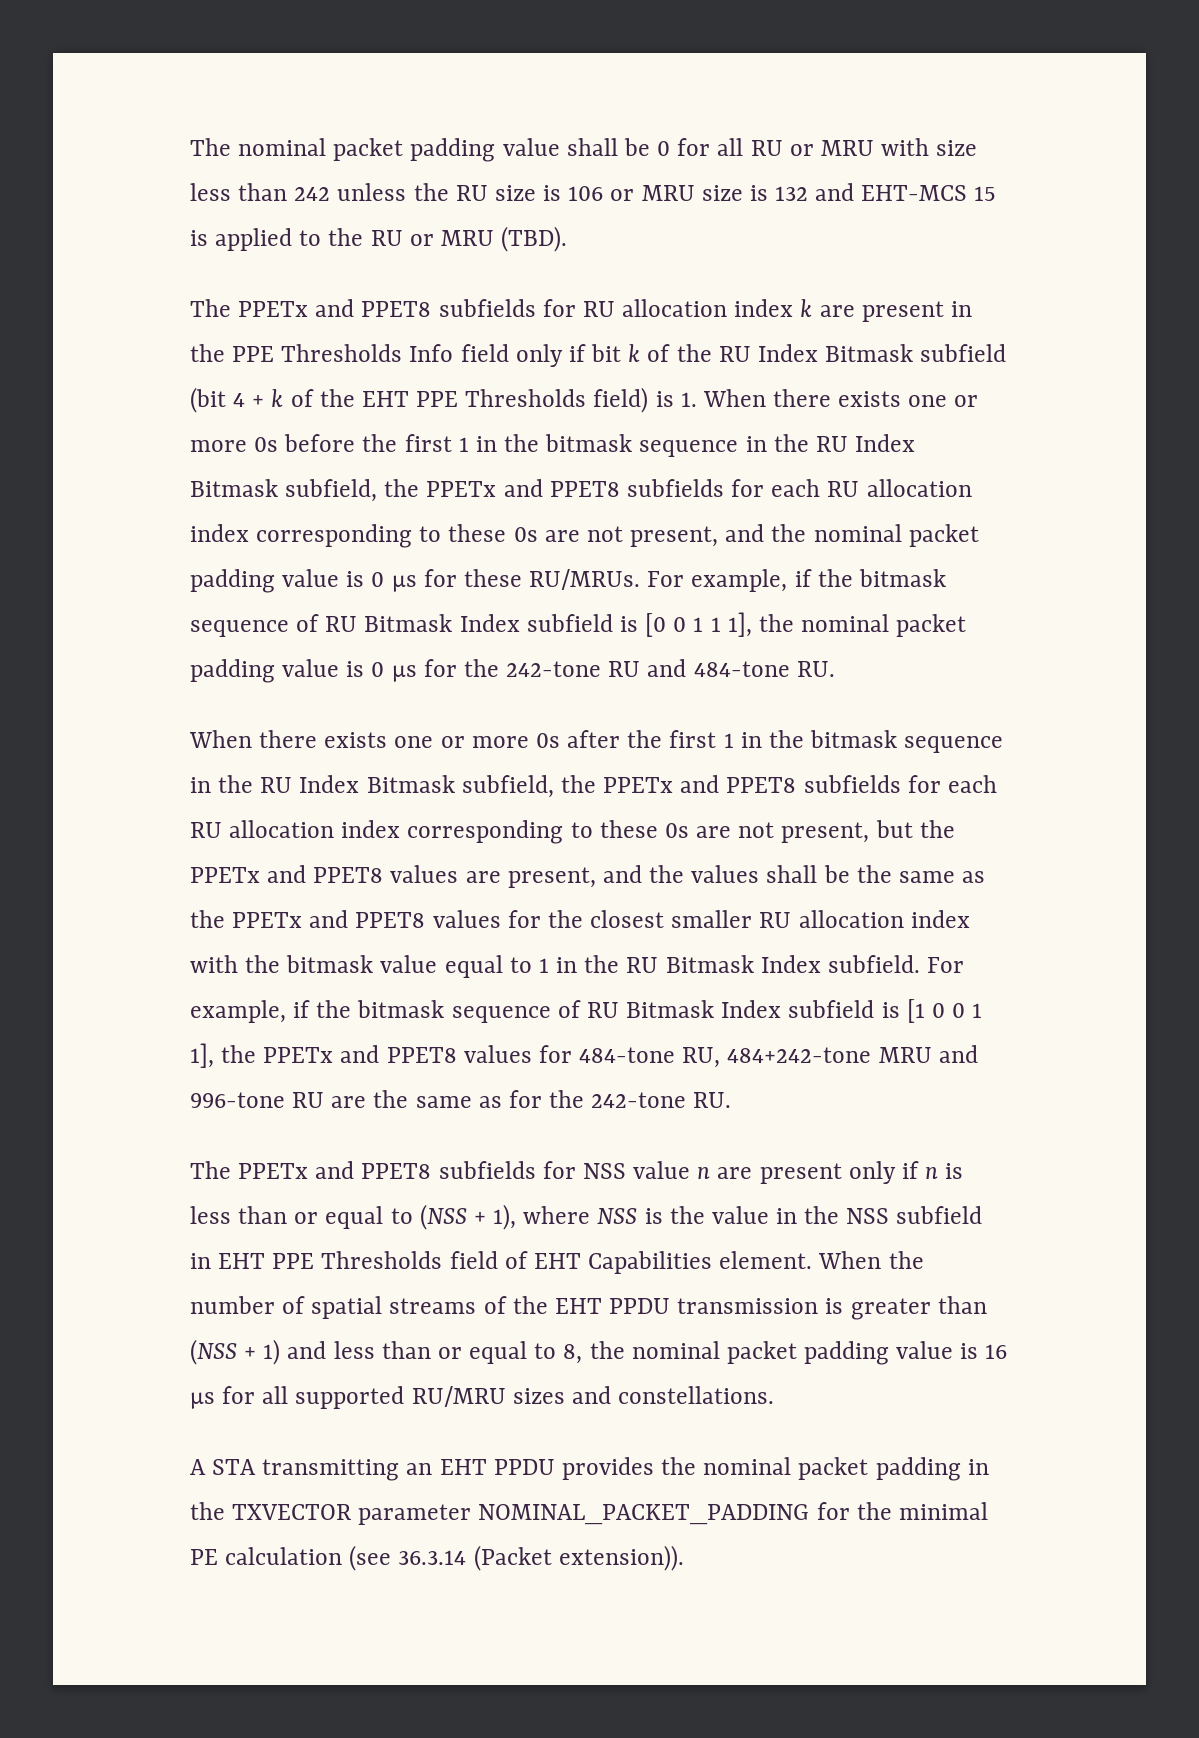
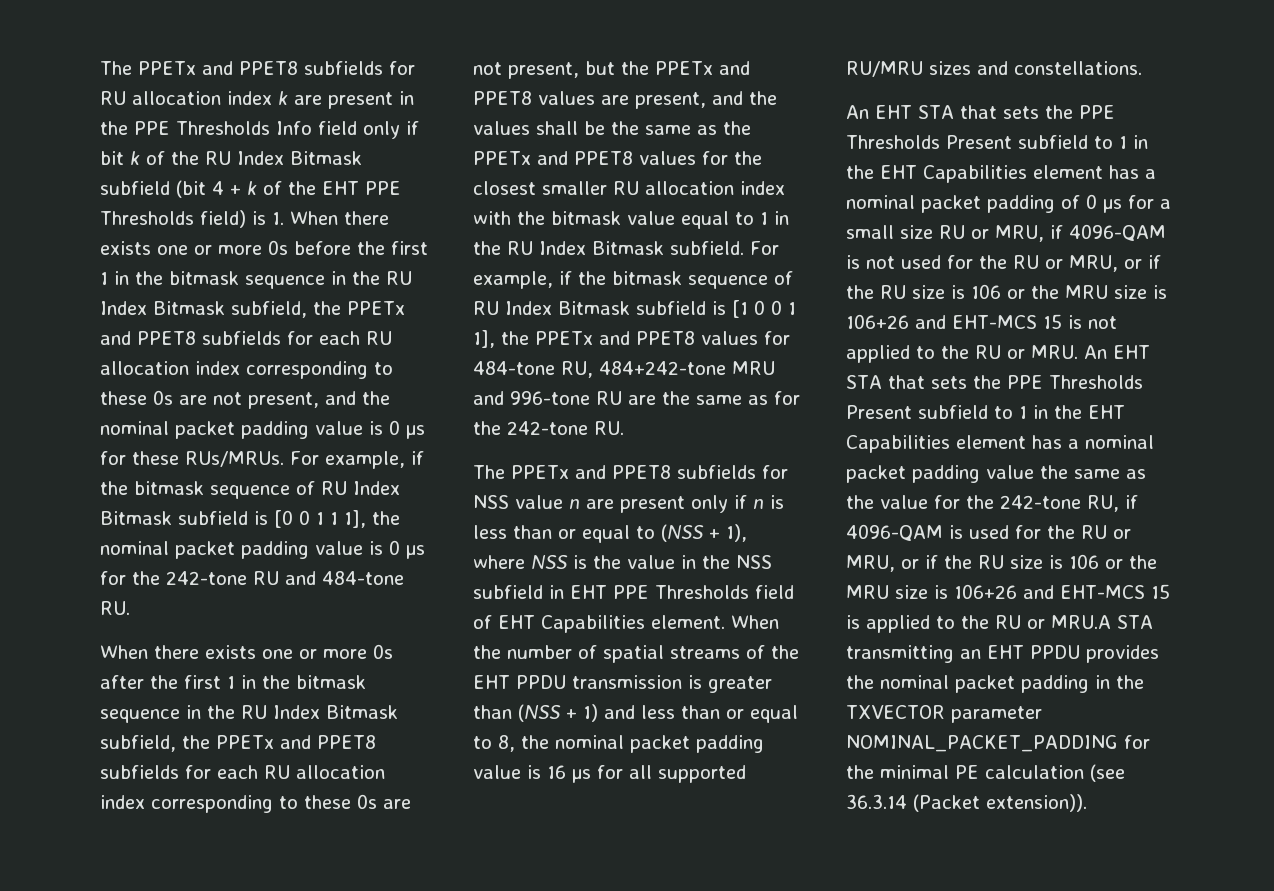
- The nominal packet padding value shall be 0 for all RU or MRU with size less than 242 unless the RU size is 106 or MRU size is 132 and EHT-MCS 15 is applied to the RU or MRU (TBD).
- The PPETx and PPET8 subfields for RU allocation index k are present in the PPE Thresholds Info field only if bit k of the RU Index Bitmask subfield (bit 4 + k of the EHT PPE Thresholds field) is 1. When there exists one or more 0s before the first 1 in the bitmask sequence in the RU Index Bitmask subfield, the PPETx and PPET8 subfields for each RU allocation index corresponding to these 0s are not present, and the nominal packet padding value is 0 µs for these RU/MRUs. For example, if the bitmask sequence of RU Bitmask Index subfield is [0 0 1 1 1], the nominal packet padding value is 0 µs for the 242-tone RU and 484-tone RU.
+ The PPETx and PPET8 subfields for RU allocation index k are present in the PPE Thresholds Info field only if bit k of the RU Index Bitmask subfield (bit 4 + k of the EHT PPE Thresholds field) is 1. When there exists one or more 0s before the first 1 in the bitmask sequence in the RU Index Bitmask subfield, the PPETx and PPET8 subfields for each RU allocation index corresponding to these 0s are not present, and the nominal packet padding value is 0 µs for these RUs/MRUs. For example, if the bitmask sequence of RU Index Bitmask subfield is [0 0 1 1 1], the nominal packet padding value is 0 µs for the 242-tone RU and 484-tone RU.
- When there exists one or more 0s after the first 1 in the bitmask sequence in the RU Index Bitmask subfield, the PPETx and PPET8 subfields for each RU allocation index corresponding to these 0s are not present, but the PPETx and PPET8 values are present, and the values shall be the same as the PPETx and PPET8 values for the closest smaller RU allocation index with the bitmask value equal to 1 in the RU Bitmask Index subfield.
+ When there exists one or more 0s after the first 1 in the bitmask sequence in the RU Index Bitmask subfield, the PPETx and PPET8 subfields for each RU allocation index corresponding to these 0s are not present, but the PPETx and PPET8 values are present, and the values shall be the same as the PPETx and PPET8 values for the closest smaller RU allocation index with the bitmask value equal to 1 in the RU Index Bitmask subfield.
- For example, if the bitmask sequence of RU Bitmask Index subfield is [1 0 0 1 1], the PPETx and PPET8 values for 484-tone RU, 484+242-tone MRU and 996-tone RU are the same as for the 242-tone RU.
+ For example, if the bitmask sequence of RU Index Bitmask subfield is [1 0 0 1 1], the PPETx and PPET8 values for 484-tone RU, 484+242-tone MRU and 996-tone RU are the same as for the 242-tone RU.
- A STA transmitting an EHT PPDU provides the nominal packet padding in the TXVECTOR parameter NOMINAL_PACKET_PADDING for the minimal PE calculation (see 36.3.14 (Packet extension)).
+ An EHT STA that sets the PPE Thresholds Present subfield to 1 in the EHT Capabilities element has a nominal packet padding of 0 µs for a small size RU or MRU, if 4096-QAM is not used for the RU or MRU, or if the RU size is 106 or the MRU size is 106+26 and EHT-MCS 15 is not applied to the RU or MRU. An EHT STA that sets the PPE Thresholds Present subfield to 1 in the EHT Capabilities element has a nominal packet padding value the same as the value for the 242-tone RU, if 4096-QAM is used for the RU or MRU, or if the RU size is 106 or the MRU size is 106+26 and EHT-MCS 15 is applied to the RU or MRU.A STA transmitting an EHT PPDU provides the nominal packet padding in the TXVECTOR parameter NOMINAL_PACKET_PADDING for the minimal PE calculation (see 36.3.14 (Packet extension)).

